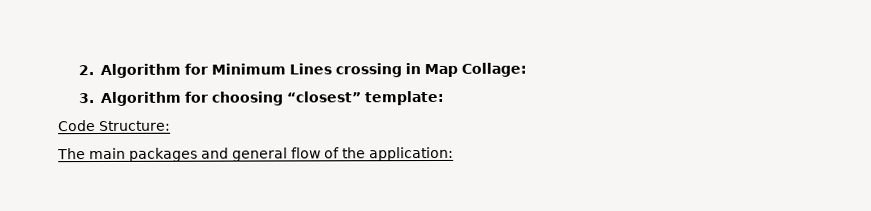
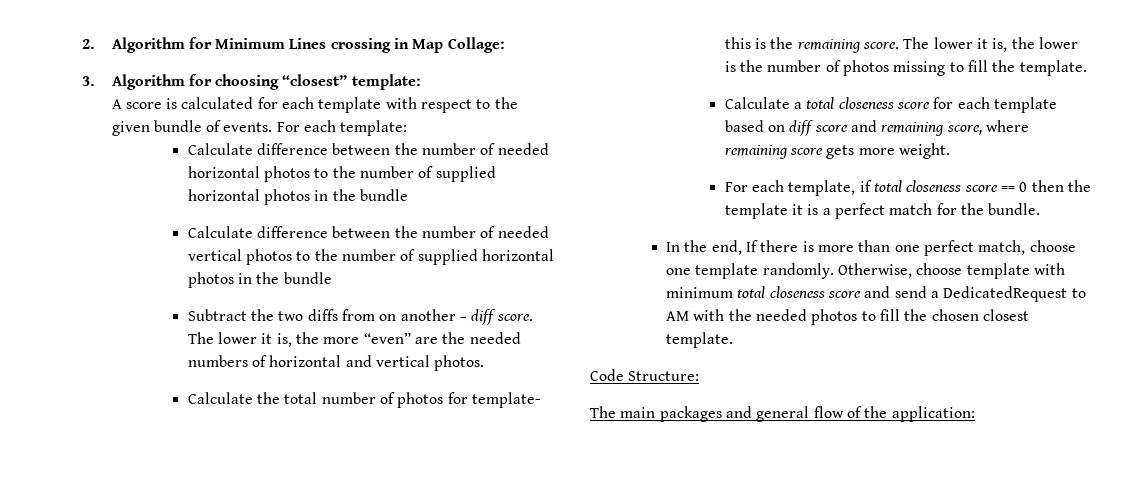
+ A score is calculated for each template with respect to the given bundle of events. For each template:
+ Calculate difference between the number of needed horizontal photos to the number of supplied horizontal photos in the bundle
+ Calculate difference between the number of needed vertical photos to the number of supplied horizontal photos in the bundle
+ Subtract the two diffs from on another – diff score. The lower it is, the more “even” are the needed numbers of horizontal and vertical photos.
+ Calculate the total number of photos for template- this is the remaining score. The lower it is, the lower is the number of photos missing to fill the template.
+ Calculate a total closeness score for each template based on diff score and remaining score, where remaining score gets more weight.
+ For each template, if total closeness score == 0 then the template it is a perfect match for the bundle.
+ In the end, If there is more than one perfect match, choose one template randomly. Otherwise, choose template with minimum total closeness score and send a DedicatedRequest to AM with the needed photos to fill the chosen closest template.

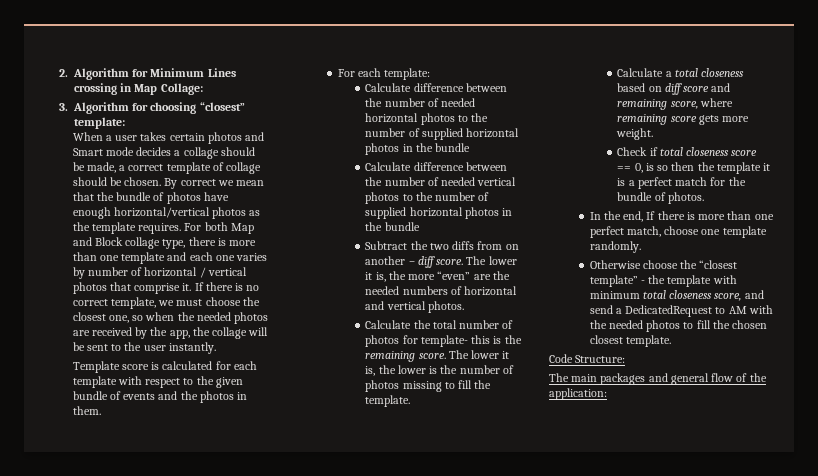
- A score is calculated for each template with respect to the given bundle of events. For each template:
+ When a user takes certain photos and Smart mode decides a collage should be made, a correct template of collage should be chosen. By correct we mean that the bundle of photos have enough horizontal/vertical photos as the template requires. For both Map and Block collage type, there is more than one template and each one varies by number of horizontal / vertical photos that comprise it. If there is no correct template, we must choose the closest one, so when the needed photos are received by the app, the collage will be sent to the user instantly.
+ Template score is calculated for each template with respect to the given bundle of events and the photos in them.
+ For each template:
- Calculate a total closeness score for each template based on diff score and remaining score, where remaining score gets more weight.
+ Calculate a total closeness based on diff score and remaining score, where remaining score gets more weight.
- For each template, if total closeness score == 0 then the template it is a perfect match for the bundle.
+ Check if total closeness score == 0, is so then the template it is a perfect match for the bundle of photos.
- In the end, If there is more than one perfect match, choose one template randomly. Otherwise, choose template with minimum total closeness score and send a DedicatedRequest to AM with the needed photos to fill the chosen closest template.
+ In the end, If there is more than one perfect match, choose one template randomly.
+ Otherwise choose the “closest template” - the template with minimum total closeness score, and send a DedicatedRequest to AM with the needed photos to fill the chosen closest template.

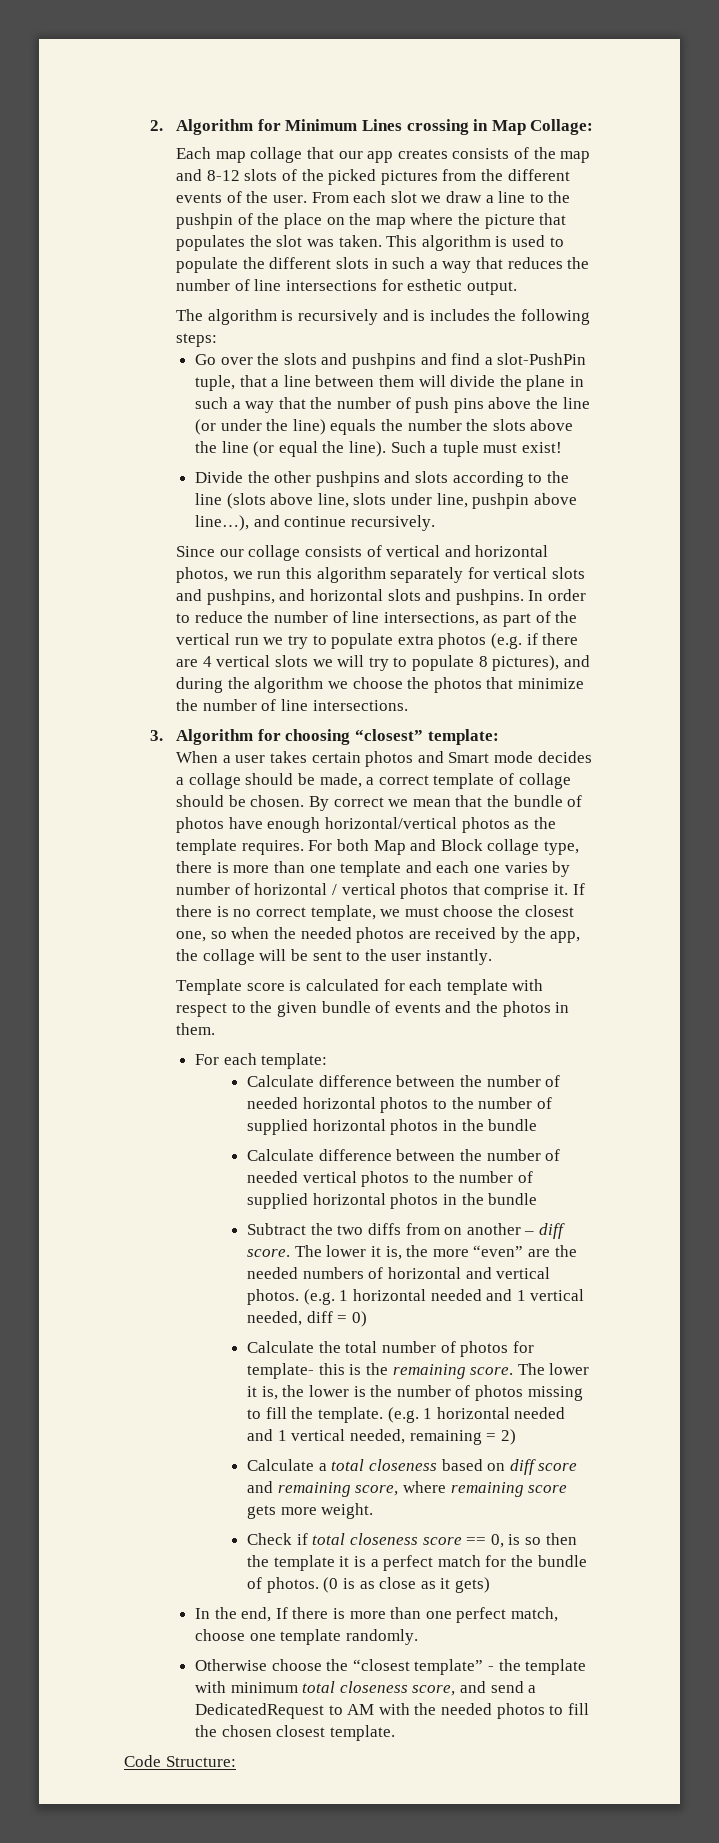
+ Each map collage that our app creates consists of the map and 8-12 slots of the picked pictures from the different events of the user. From each slot we draw a line to the pushpin of the place on the map where the picture that populates the slot was taken. This algorithm is used to populate the different slots in such a way that reduces the number of line intersections for esthetic output.
+ The algorithm is recursively and is includes the following steps:
+ Go over the slots and pushpins and find a slot-PushPin tuple, that a line between them will divide the plane in such a way that the number of push pins above the line (or under the line) equals the number the slots above the line (or equal the line). Such a tuple must exist!
+ Divide the other pushpins and slots according to the line (slots above line, slots under line, pushpin above line…), and continue recursively.
+ Since our collage consists of vertical and horizontal photos, we run this algorithm separately for vertical slots and pushpins, and horizontal slots and pushpins. In order to reduce the number of line intersections, as part of the vertical run we try to populate extra photos (e.g. if there are 4 vertical slots we will try to populate 8 pictures), and during the algorithm we choose the photos that minimize the number of line intersections.
+ (e.g. 1 horizontal needed and 1 vertical needed, diff = 0)
+ (e.g. 1 horizontal needed and 1 vertical needed, remaining = 2)
+ (0 is as close as it gets)
- The main packages and general flow of the application:

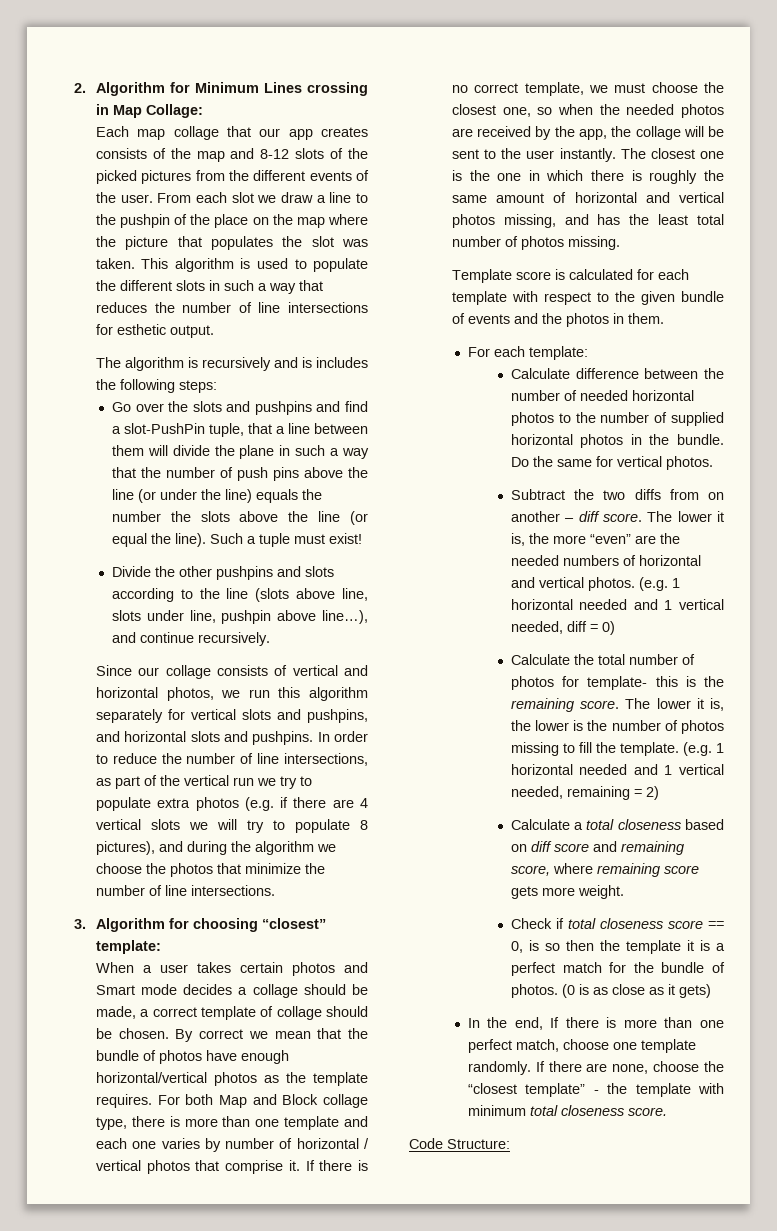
+ The closest one is the one in which there is roughly the same amount of horizontal and vertical photos missing, and has the least total number of photos missing.
- Calculate difference between the number of needed horizontal photos to the number of supplied horizontal photos in the bundle
- Calculate difference between the number of needed vertical photos to the number of supplied horizontal photos in the bundle
+ Calculate difference between the number of needed horizontal photos to the number of supplied horizontal photos in the bundle. Do the same for vertical photos.
- In the end, If there is more than one perfect match, choose one template randomly.
- Otherwise choose the “closest template” - the template with minimum total closeness score, and send a DedicatedRequest to AM with the needed photos to fill the chosen closest template.
+ In the end, If there is more than one perfect match, choose one template randomly. If there are none, choose the “closest template” - the template with minimum total closeness score.

